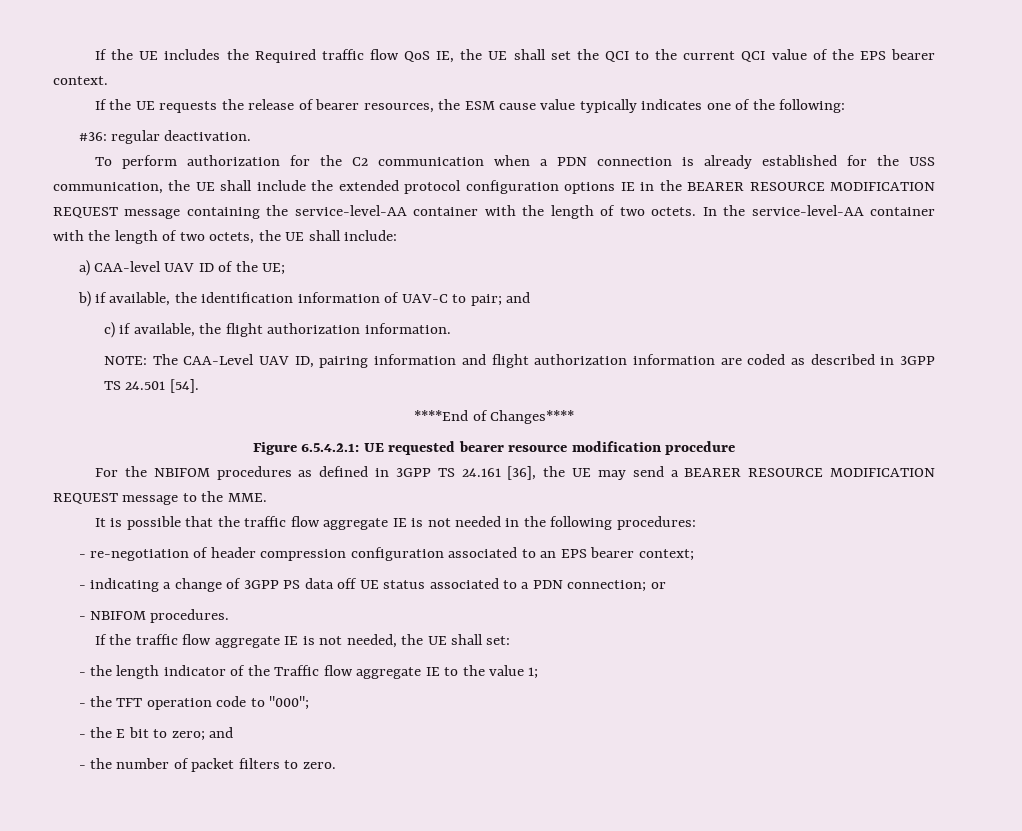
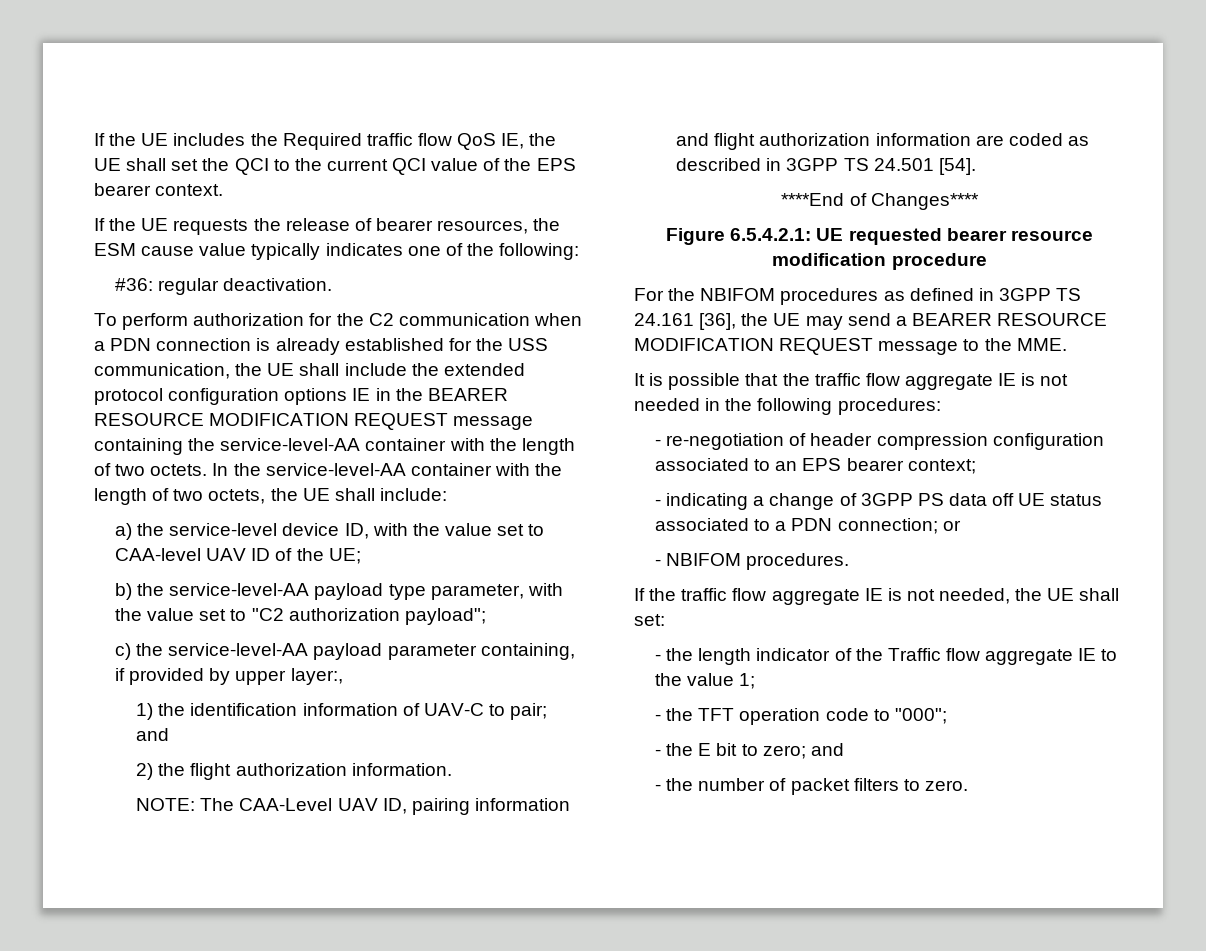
- a) CAA-level UAV ID of the UE;
+ a) the service-level device ID, with the value set to CAA-level UAV ID of the UE;
- b) if available, the identification information of UAV-C to pair; and
+ b) the service-level-AA payload type parameter, with the value set to "C2 authorization payload";
+ c) the service-level-AA payload parameter containing, if provided by upper layer:,
+ 1) the identification information of UAV-C to pair; and
- c) if available, the flight authorization information.
+ 2) the flight authorization information.

